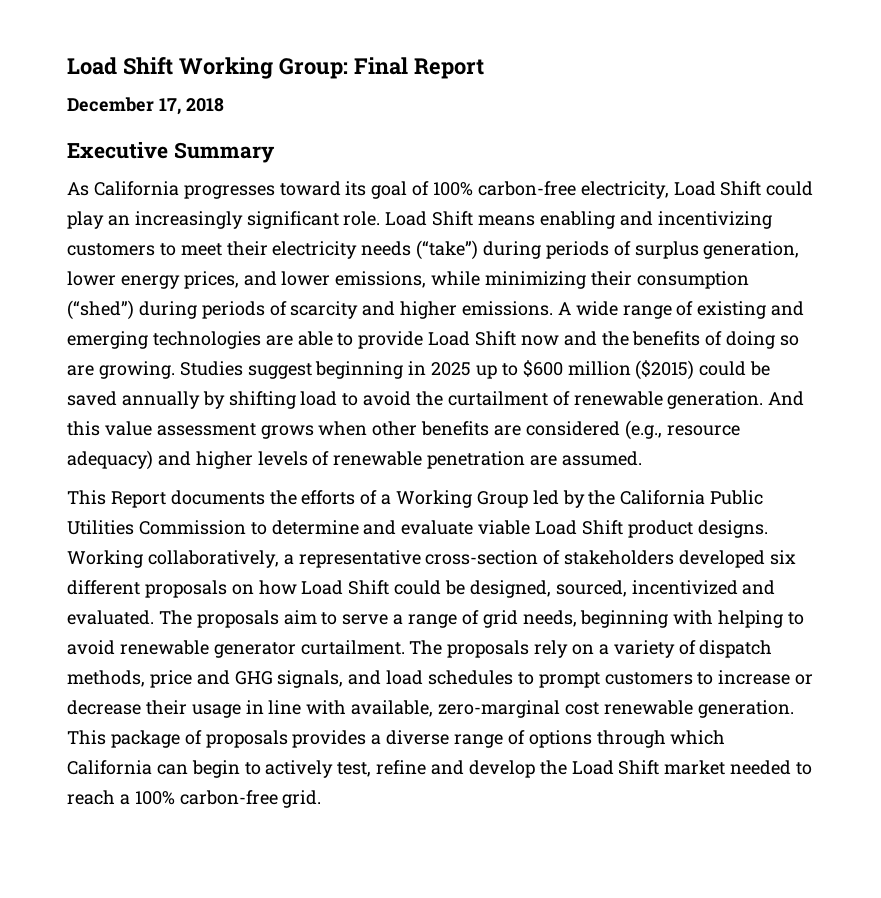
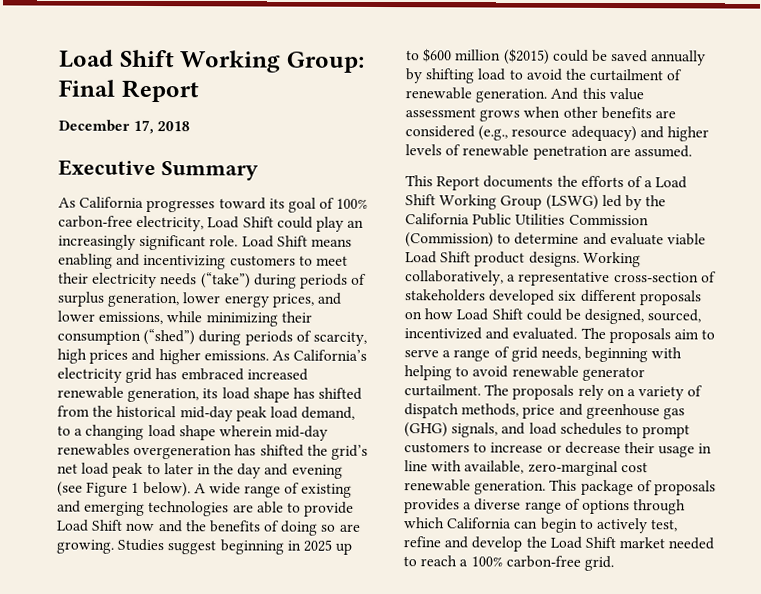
- Load Shift means enabling and incentivizing customers to meet their electricity needs (“take”) during periods of surplus generation, lower energy prices, and lower emissions, while minimizing their consumption (“shed”) during periods of scarcity and higher emissions.
+ Load Shift means enabling and incentivizing customers to meet their electricity needs (“take”) during periods of surplus generation, lower energy prices, and lower emissions, while minimizing their consumption (“shed”) during periods of scarcity, high prices and higher emissions. As California’s electricity grid has embraced increased renewable generation, its load shape has shifted from the historical mid-day peak load demand, to a changing load shape wherein mid-day renewables overgeneration has shifted the grid’s net load peak to later in the day and evening (see Figure 1 below).
- This Report documents the efforts of a Working Group led by the California Public Utilities Commission to determine and evaluate viable Load Shift product designs.
+ This Report documents the efforts of a Load Shift Working Group (LSWG) led by the California Public Utilities Commission (Commission) to determine and evaluate viable Load Shift product designs.
- The proposals rely on a variety of dispatch methods, price and GHG signals, and load schedules to prompt customers to increase or decrease their usage in line with available, zero-marginal cost renewable generation.
+ The proposals rely on a variety of dispatch methods, price and greenhouse gas (GHG) signals, and load schedules to prompt customers to increase or decrease their usage in line with available, zero-marginal cost renewable generation.

